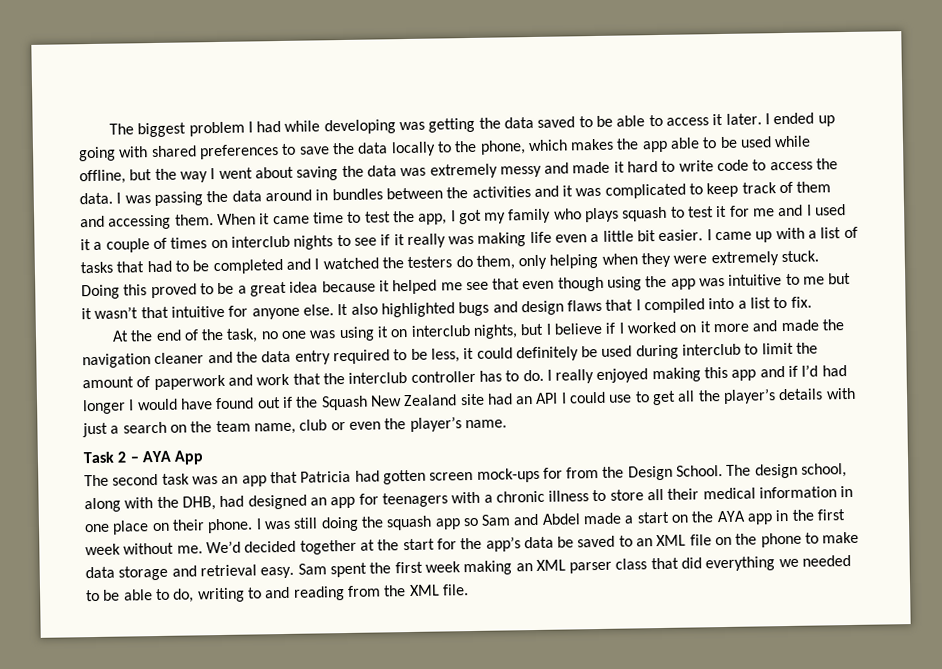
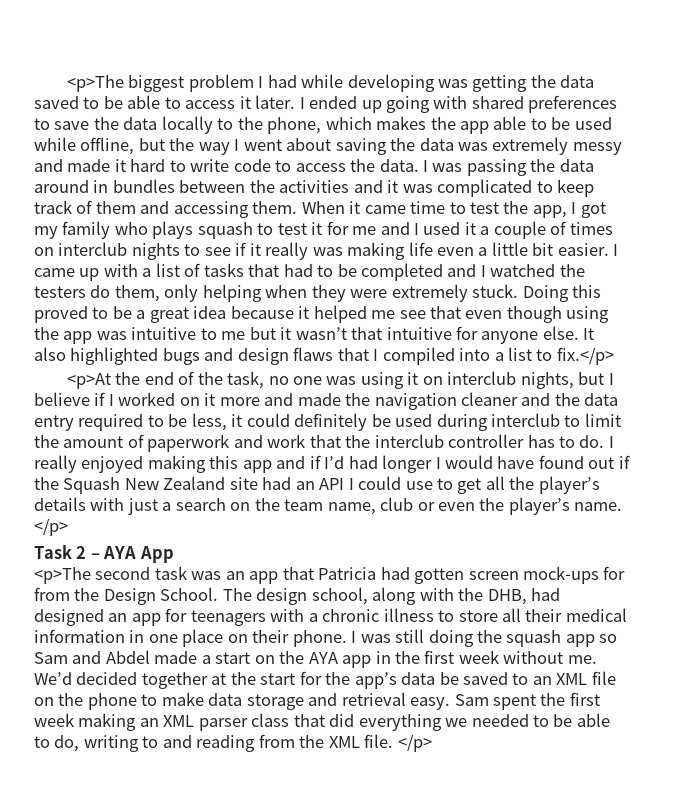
- The biggest problem I had while developing was getting the data saved to be able to access it later.
+ <p>The biggest problem I had while developing was getting the data saved to be able to access it later.
- It also highlighted bugs and design flaws that I compiled into a list to fix.
- At the end of the task, no one was using it on interclub nights, but I believe if I worked on it more and made the navigation cleaner and the data entry required to be less, it could definitely be used during interclub to limit the amount of paperwork and work that the interclub controller has to do.
+ It also highlighted bugs and design flaws that I compiled into a list to fix.</p>
+ <p>At the end of the task, no one was using it on interclub nights, but I believe if I worked on it more and made the navigation cleaner and the data entry required to be less, it could definitely be used during interclub to limit the amount of paperwork and work that the interclub controller has to do.
- I really enjoyed making this app and if I’d had longer I would have found out if the Squash New Zealand site had an API I could use to get all the player’s details with just a search on the team name, club or even the player’s name.
+ I really enjoyed making this app and if I’d had longer I would have found out if the Squash New Zealand site had an API I could use to get all the player’s details with just a search on the team name, club or even the player’s name. </p>
- The second task was an app that Patricia had gotten screen mock-ups for from the Design School.
+ <p>The second task was an app that Patricia had gotten screen mock-ups for from the Design School.
- Sam spent the first week making an XML parser class that did everything we needed to be able to do, writing to and reading from the XML file.
+ Sam spent the first week making an XML parser class that did everything we needed to be able to do, writing to and reading from the XML file. </p>

